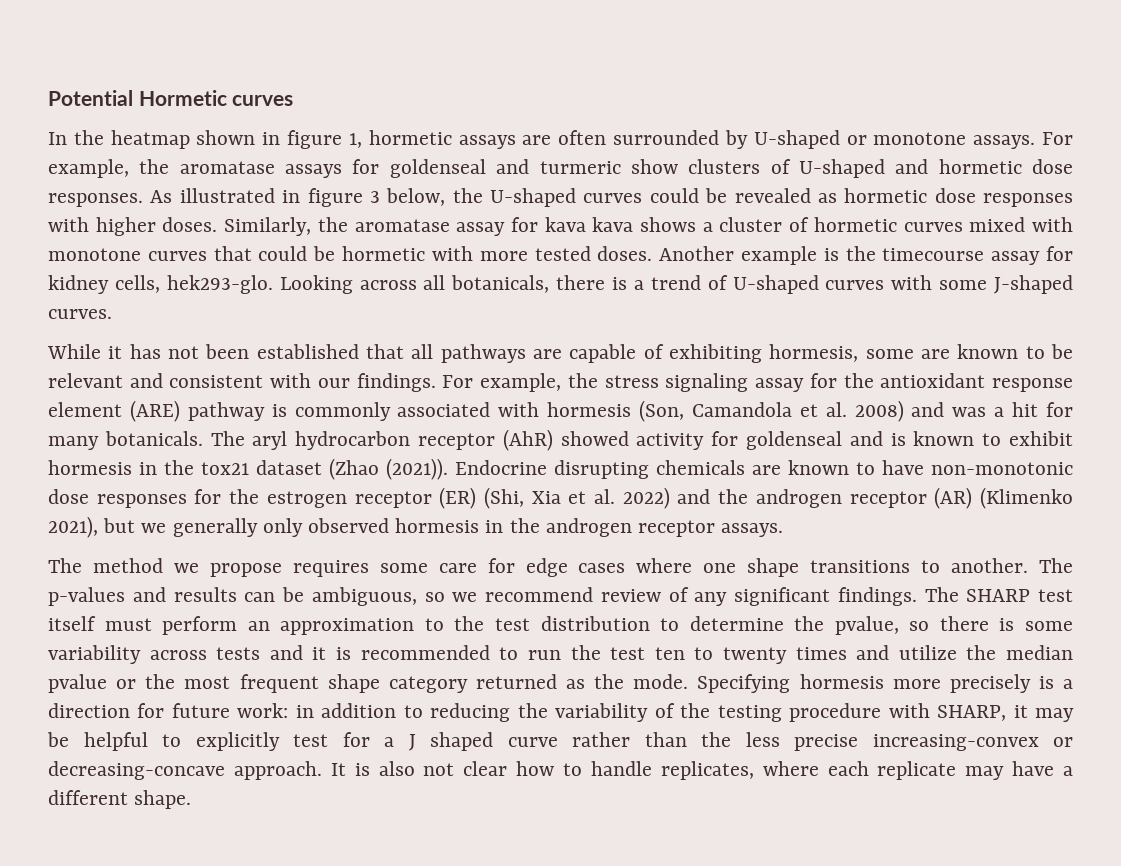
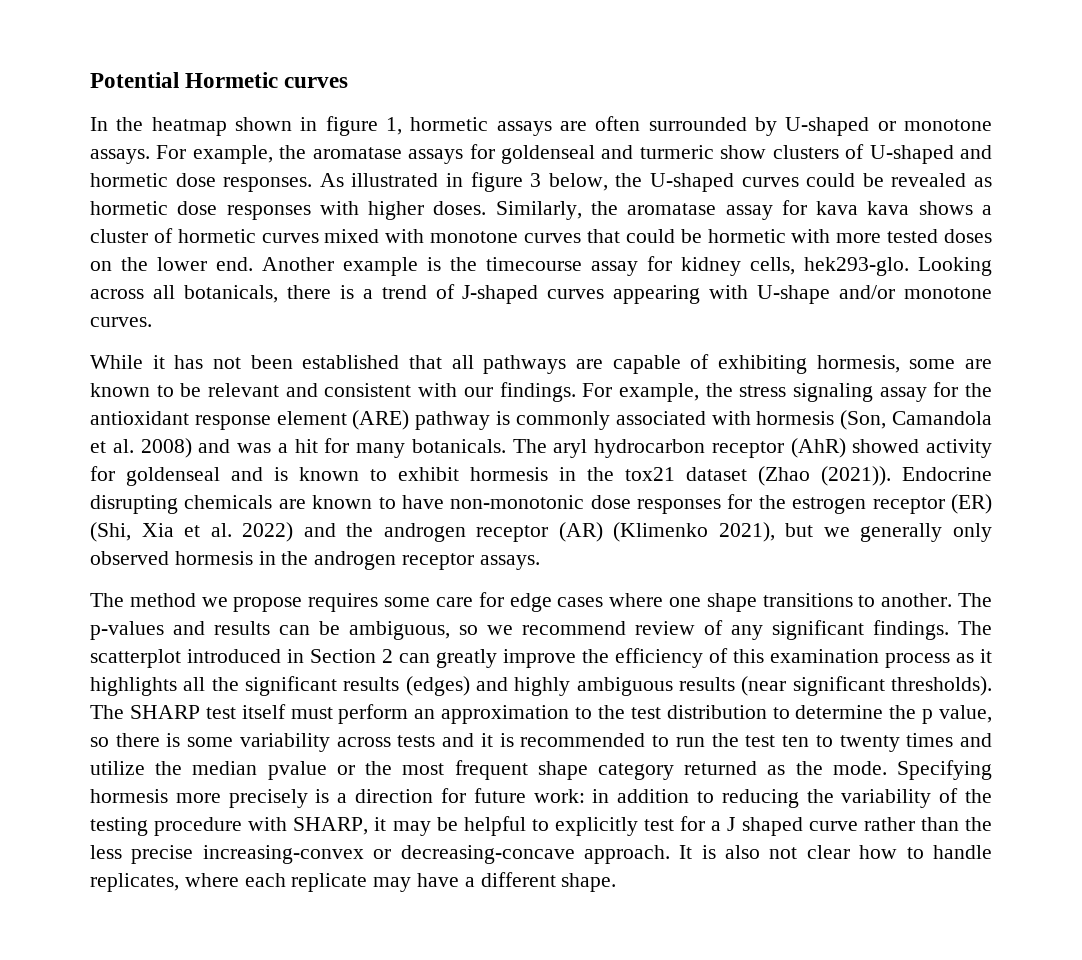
- Similarly, the aromatase assay for kava kava shows a cluster of hormetic curves mixed with monotone curves that could be hormetic with more tested doses.
+ Similarly, the aromatase assay for kava kava shows a cluster of hormetic curves mixed with monotone curves that could be hormetic with more tested doses on the lower end.
- Looking across all botanicals, there is a trend of U-shaped curves with some J-shaped curves.
+ Looking across all botanicals, there is a trend of J-shaped curves appearing with U-shape and/or monotone curves.
- The SHARP test itself must perform an approximation to the test distribution to determine the pvalue, so there is some variability across tests and it is recommended to run the test ten to twenty times and utilize the median pvalue or the most frequent shape category returned as the mode.
+ The scatterplot introduced in Section 2 can greatly improve the efficiency of this examination process as it highlights all the significant results (edges) and highly ambiguous results (near significant thresholds). The SHARP test itself must perform an approximation to the test distribution to determine the p value, so there is some variability across tests and it is recommended to run the test ten to twenty times and utilize the median pvalue or the most frequent shape category returned as the mode.

